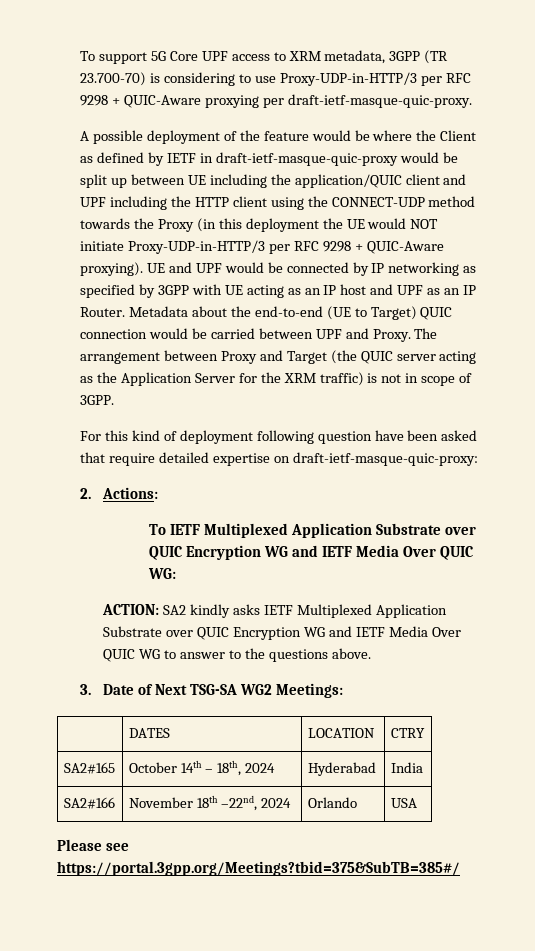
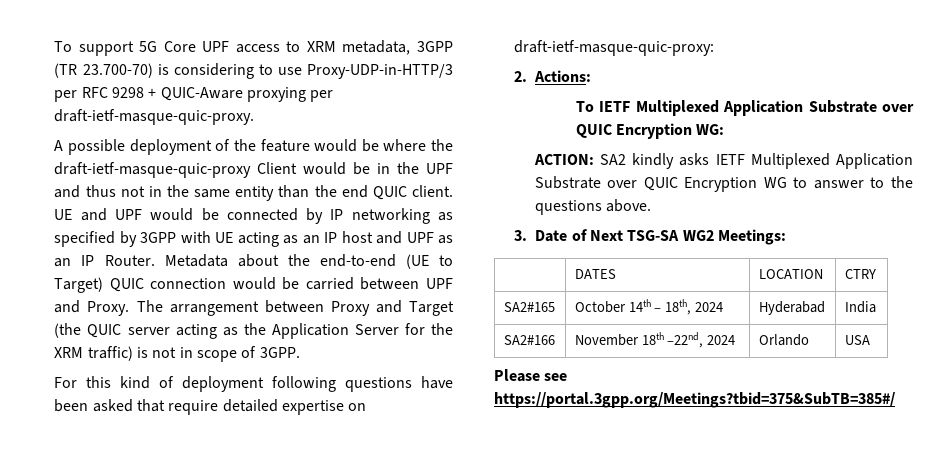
- A possible deployment of the feature would be where the Client as defined by IETF in draft-ietf-masque-quic-proxy would be split up between UE including the application/QUIC client and UPF including the HTTP client using the CONNECT-UDP method towards the Proxy (in this deployment the UE would NOT initiate Proxy-UDP-in-HTTP/3 per RFC 9298 + QUIC-Aware proxying).
+ A possible deployment of the feature would be where the draft-ietf-masque-quic-proxy Client would be in the UPF and thus not in the same entity than the end QUIC client.
- For this kind of deployment following question have been asked that require detailed expertise on draft-ietf-masque-quic-proxy:
+ For this kind of deployment following questions have been asked that require detailed expertise on draft-ietf-masque-quic-proxy:
- To IETF Multiplexed Application Substrate over QUIC Encryption WG and IETF Media Over QUIC WG:
+ To IETF Multiplexed Application Substrate over QUIC Encryption WG:
- ACTION: SA2 kindly asks IETF Multiplexed Application Substrate over QUIC Encryption WG and IETF Media Over QUIC WG to answer to the questions above.
+ ACTION: SA2 kindly asks IETF Multiplexed Application Substrate over QUIC Encryption WG to answer to the questions above.

